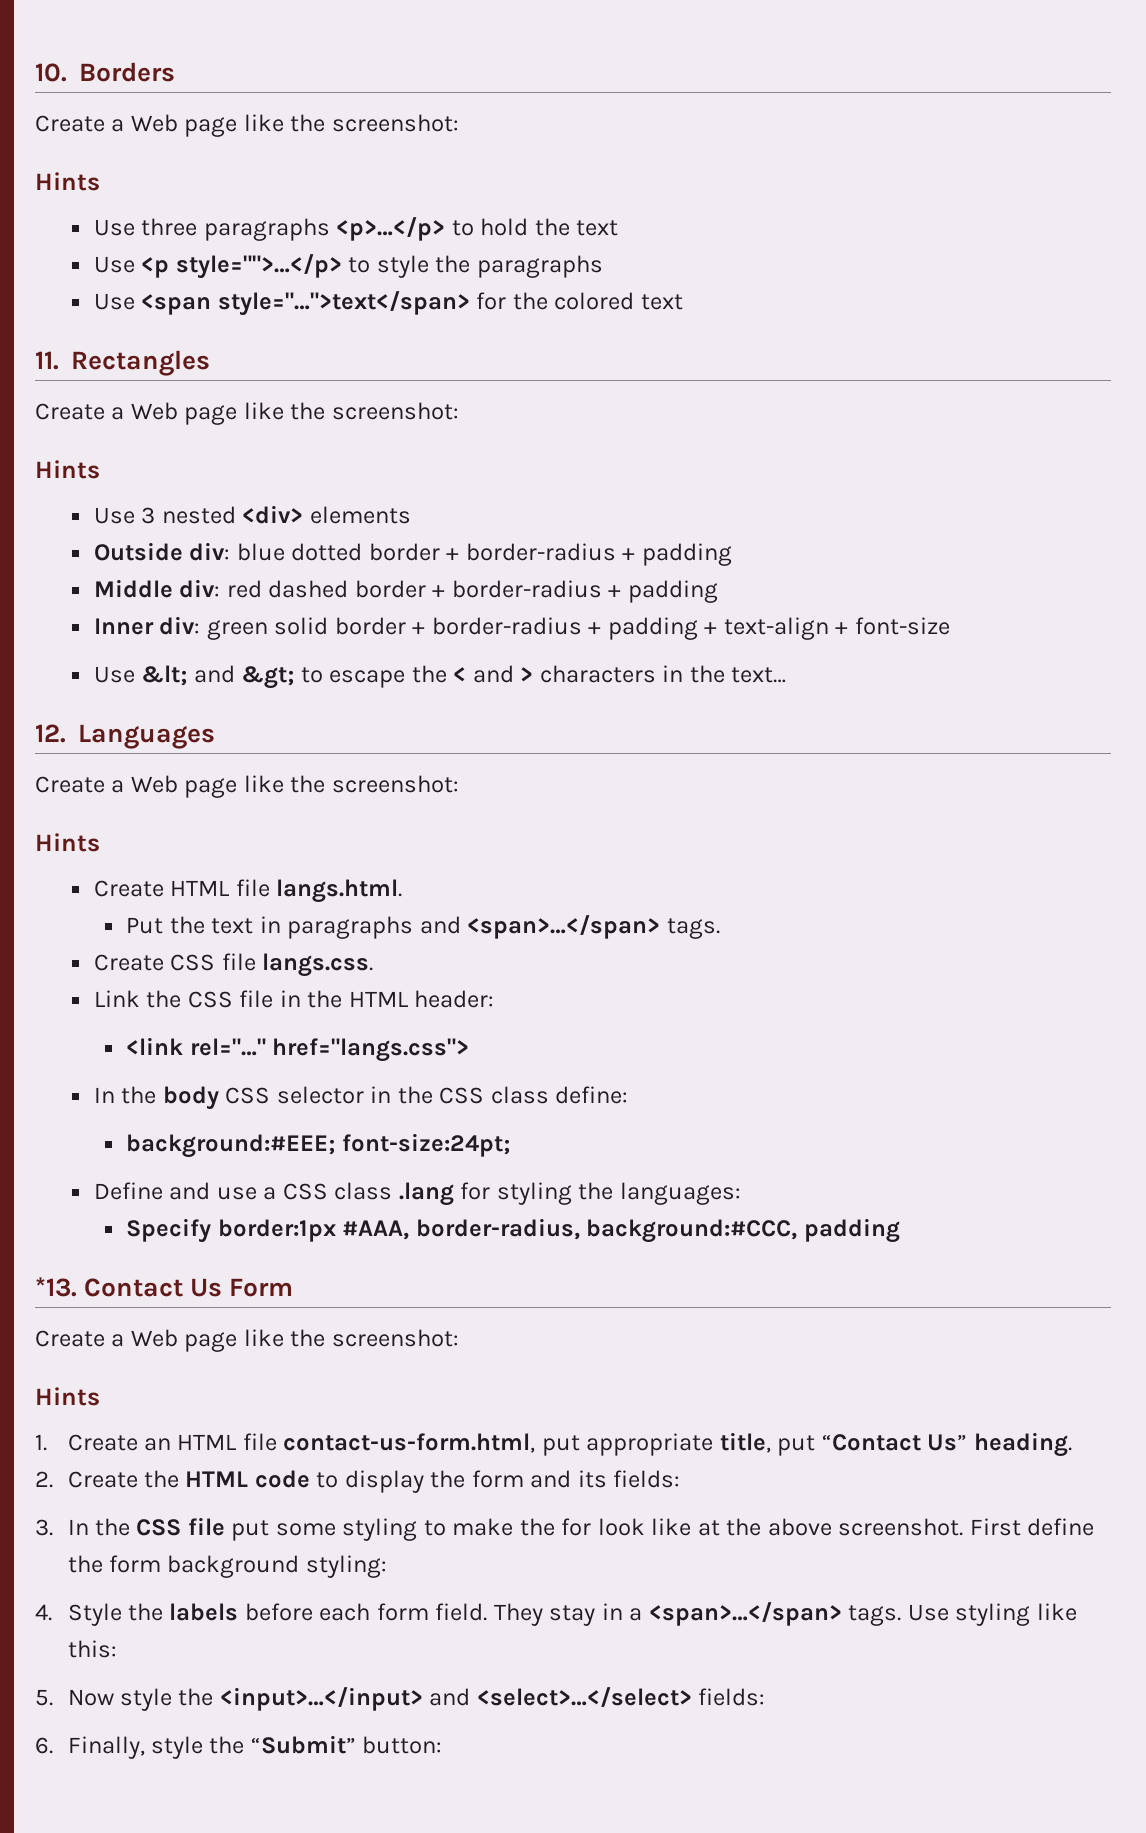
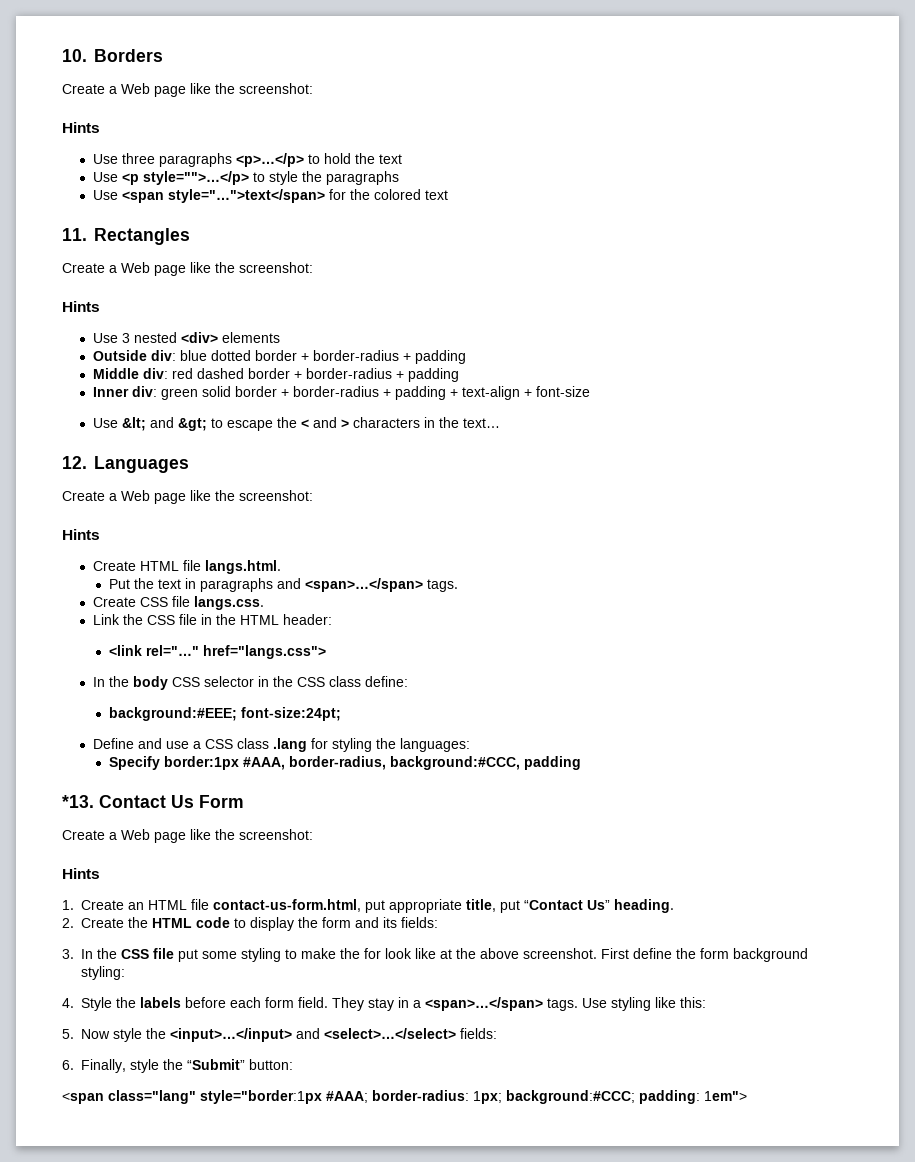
+ <span class="lang" style="border:1px #AAA; border-radius: 1px; background:#CCC; padding: 1em">

